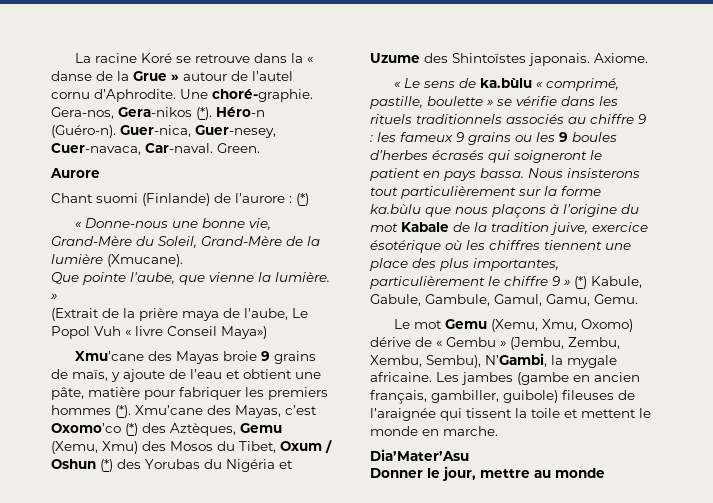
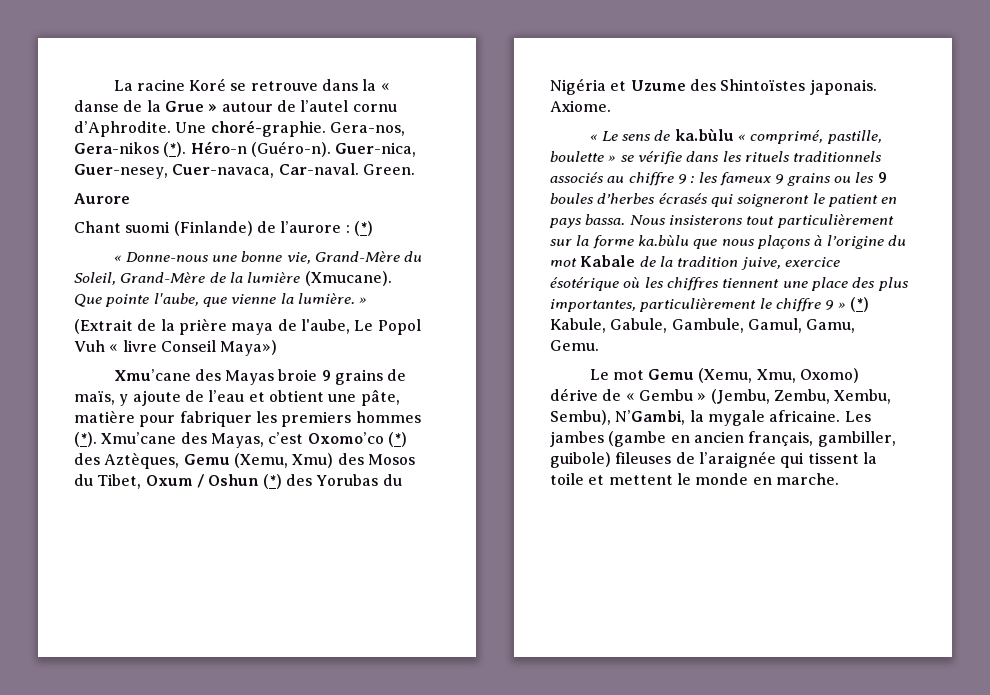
- Dia’Mater’Asu
- Donner le jour, mettre au monde

